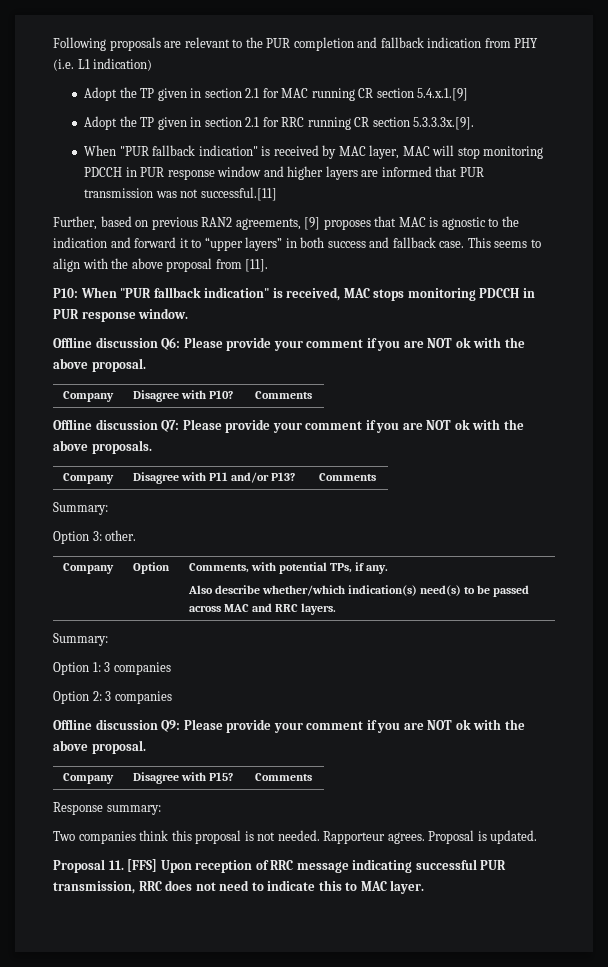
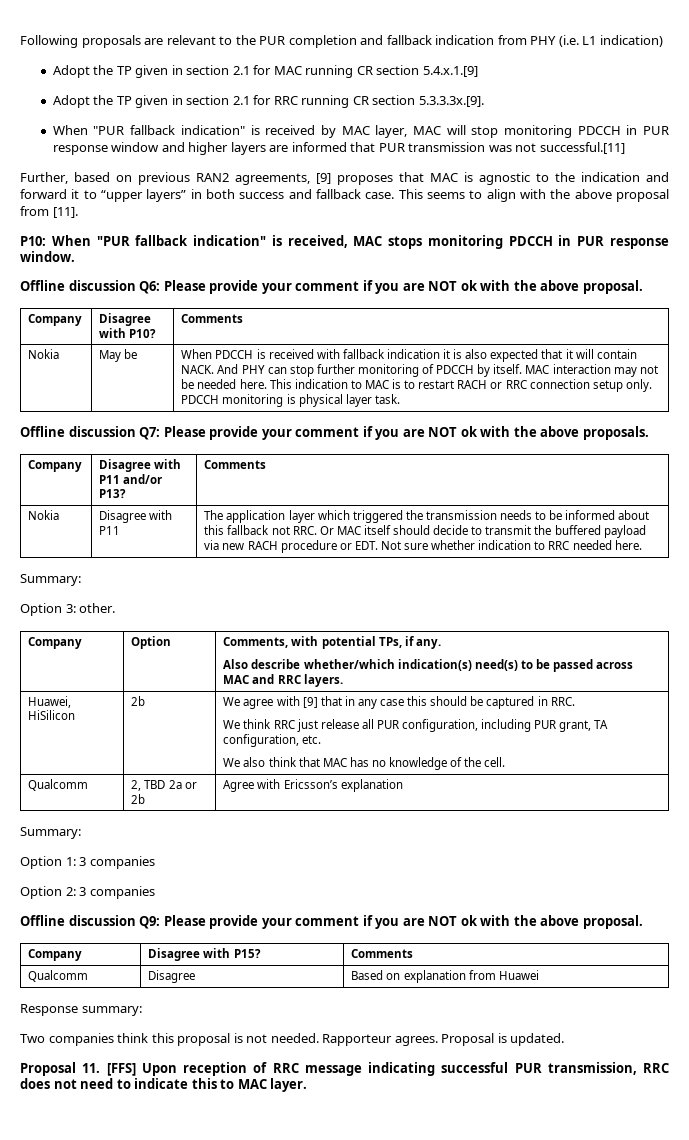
+ Nokia | May be | When PDCCH is received with fallback indication it is also expected that it will contain NACK. And PHY can stop further monitoring of PDCCH by itself. MAC interaction may not be needed here. This indication to MAC is to restart RACH or RRC connection setup only. PDCCH monitoring is physical layer task.
+ Nokia | Disagree with P11 | The application layer which triggered the transmission needs to be informed about this fallback not RRC. Or MAC itself should decide to transmit the buffered payload via new RACH procedure or EDT. Not sure whether indication to RRC needed here.
+ Huawei, HiSilicon | 2b | We agree with [9] that in any case this should be captured in RRC.
+ We think RRC just release all PUR configuration, including PUR grant, TA configuration, etc.
+ We also think that MAC has no knowledge of the cell.
+ Qualcomm | 2, TBD 2a or 2b | Agree with Ericsson’s explanation
+ Qualcomm | Disagree | Based on explanation from Huawei

